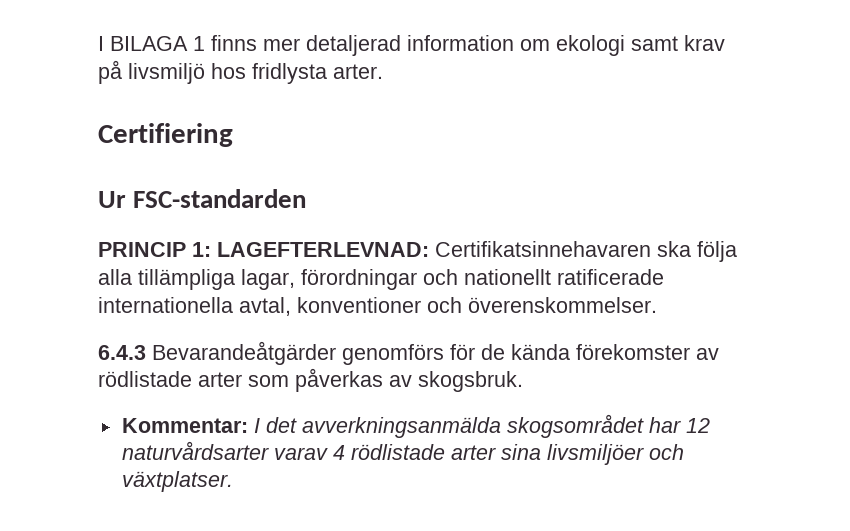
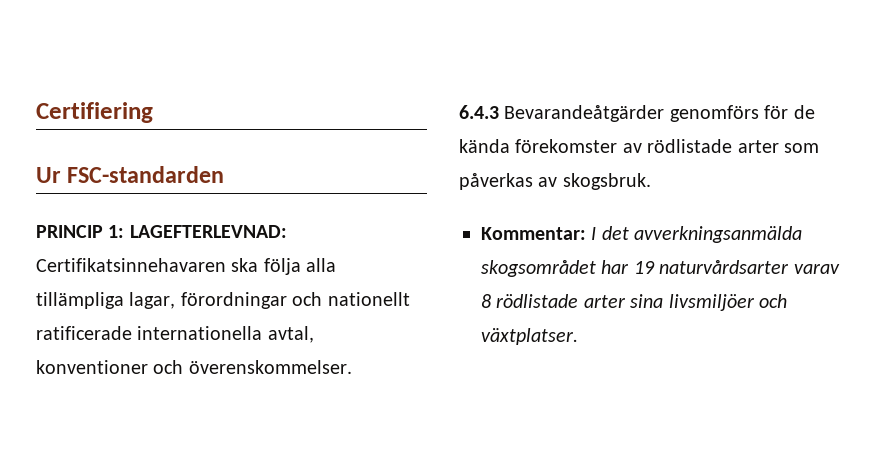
- I BILAGA 1 finns mer detaljerad information om ekologi samt krav på livsmiljö hos fridlysta arter.
- Kommentar: I det avverkningsanmälda skogsområdet har 12 naturvårdsarter varav 4 rödlistade arter sina livsmiljöer och växtplatser.
+ Kommentar: I det avverkningsanmälda skogsområdet har 19 naturvårdsarter varav 8 rödlistade arter sina livsmiljöer och växtplatser.

